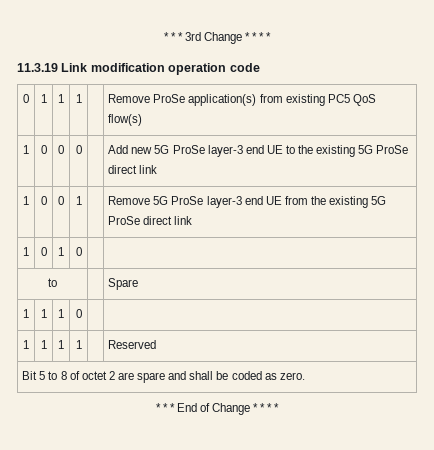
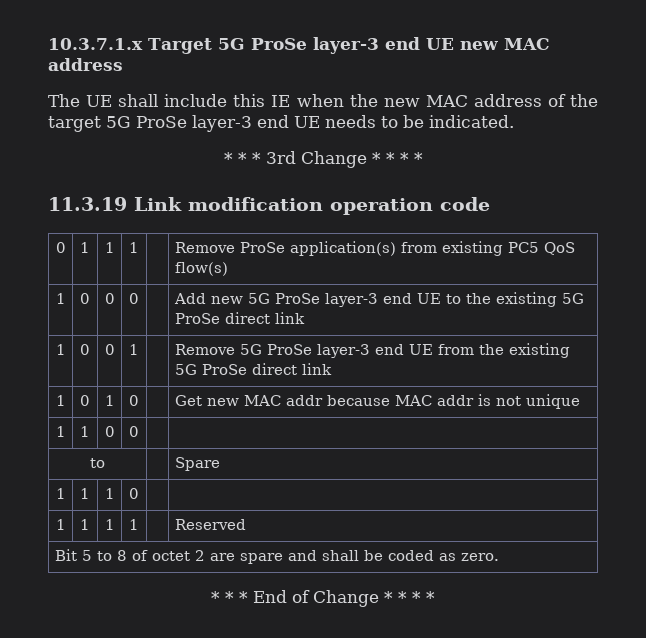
+ 10.3.7.1.x Target 5G ProSe layer-3 end UE new MAC address
+ The UE shall include this IE when the new MAC address of the target 5G ProSe layer-3 end UE needs to be indicated.
- 1 | 0 | 1 | 0 | |
+ 1 | 0 | 1 | 0 | | Get new MAC addr because MAC addr is not unique
+ 1 | 1 | 0 | 0 | |

